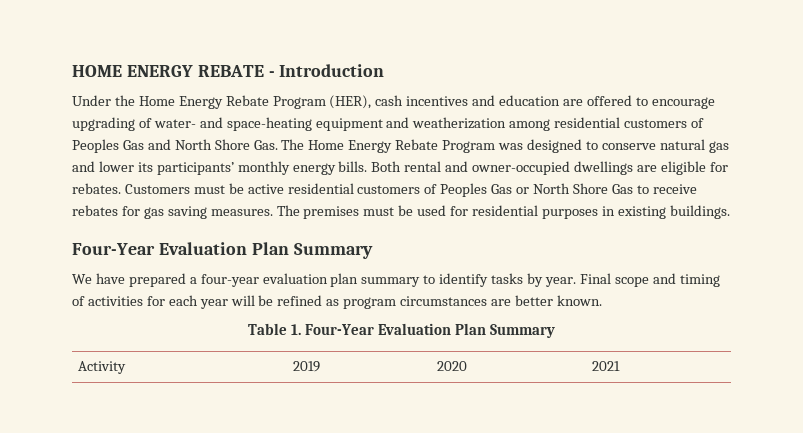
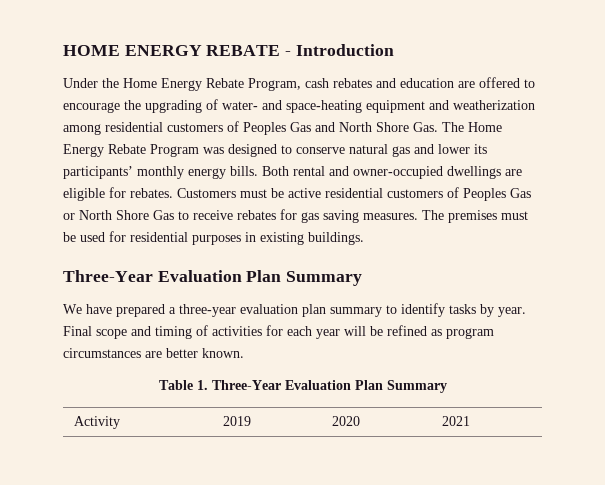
- Under the Home Energy Rebate Program (HER), cash incentives and education are offered to encourage upgrading of water- and space-heating equipment and weatherization among residential customers of Peoples Gas and North Shore Gas. The Home Energy Rebate Program was designed to conserve natural gas and lower its participants’ monthly energy bills.
+ Under the Home Energy Rebate Program, cash rebates and education are offered to encourage the upgrading of water- and space-heating equipment and weatherization among residential customers of Peoples Gas and North Shore Gas. The Home Energy Rebate Program was designed to conserve natural gas and lower its participants’ monthly energy bills.
  The premises must be used for residential purposes in existing buildings.
- Four-Year Evaluation Plan Summary
+ Three-Year Evaluation Plan Summary
- We have prepared a four-year evaluation plan summary to identify tasks by year.
+ We have prepared a three-year evaluation plan summary to identify tasks by year.
- Table 1. Four-Year Evaluation Plan Summary
+ Table 1. Three-Year Evaluation Plan Summary

